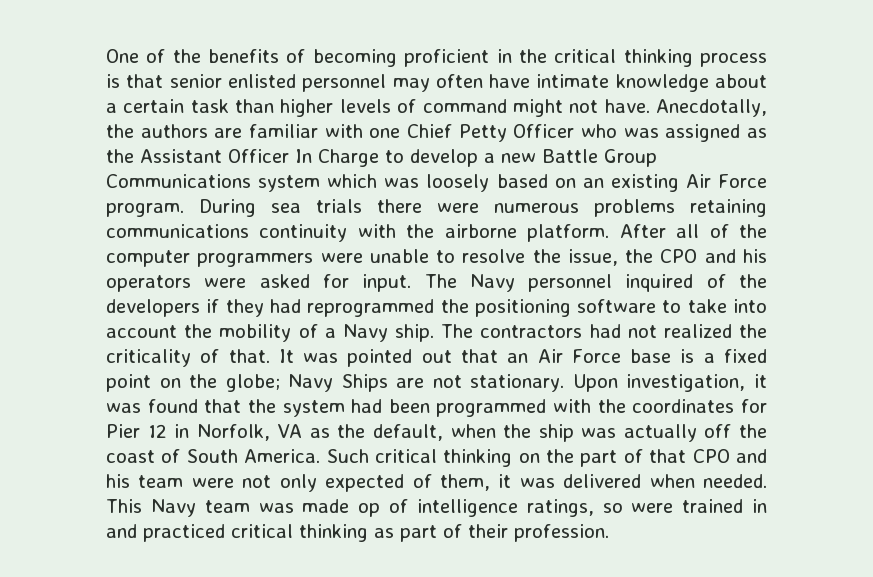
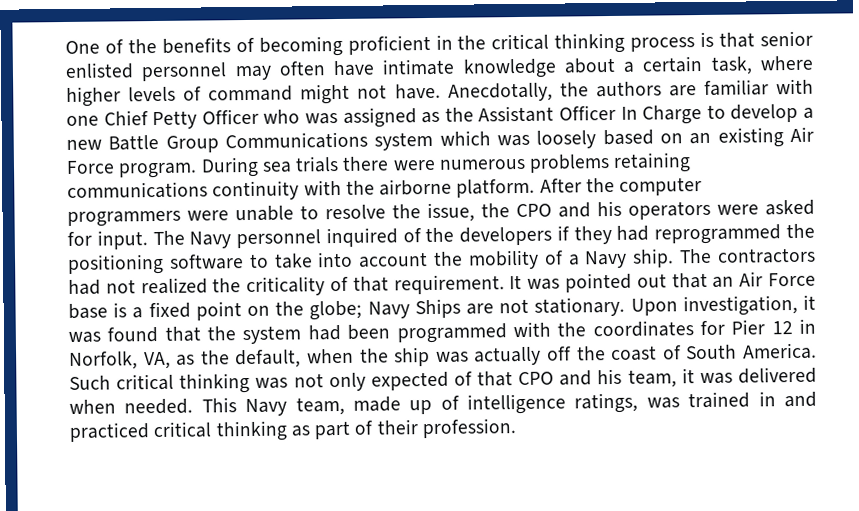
- One of the benefits of becoming proficient in the critical thinking process is that senior enlisted personnel may often have intimate knowledge about a certain task than higher levels of command might not have.
+ One of the benefits of becoming proficient in the critical thinking process is that senior enlisted personnel may often have intimate knowledge about a certain task, where higher levels of command might not have.
- After all of the computer programmers were unable to resolve the issue, the CPO and his operators were asked for input.
+ After the computer programmers were unable to resolve the issue, the CPO and his operators were asked for input.
- The contractors had not realized the criticality of that.
+ The contractors had not realized the criticality of that requirement.
- Upon investigation, it was found that the system had been programmed with the coordinates for Pier 12 in Norfolk, VA as the default, when the ship was actually off the coast of South America.
+ Upon investigation, it was found that the system had been programmed with the coordinates for Pier 12 in Norfolk, VA, as the default, when the ship was actually off the coast of South America.
- Such critical thinking on the part of that CPO and his team were not only expected of them, it was delivered when needed.
+ Such critical thinking was not only expected of that CPO and his team, it was delivered when needed.
- This Navy team was made op of intelligence ratings, so were trained in and practiced critical thinking as part of their profession.
+ This Navy team, made up of intelligence ratings, was trained in and practiced critical thinking as part of their profession.

